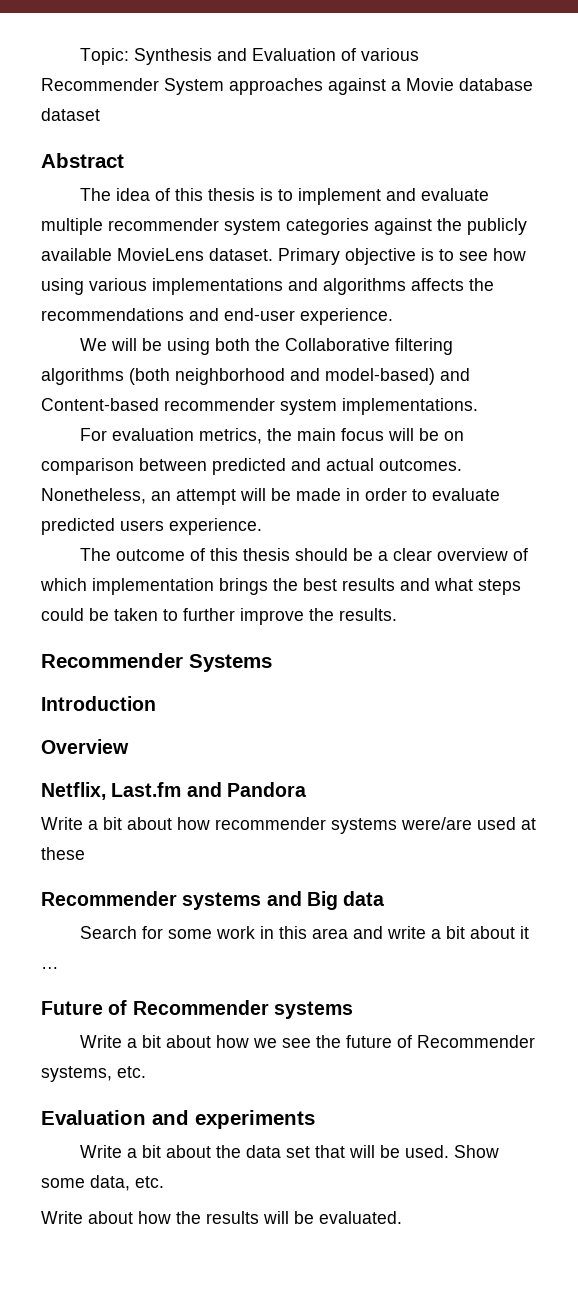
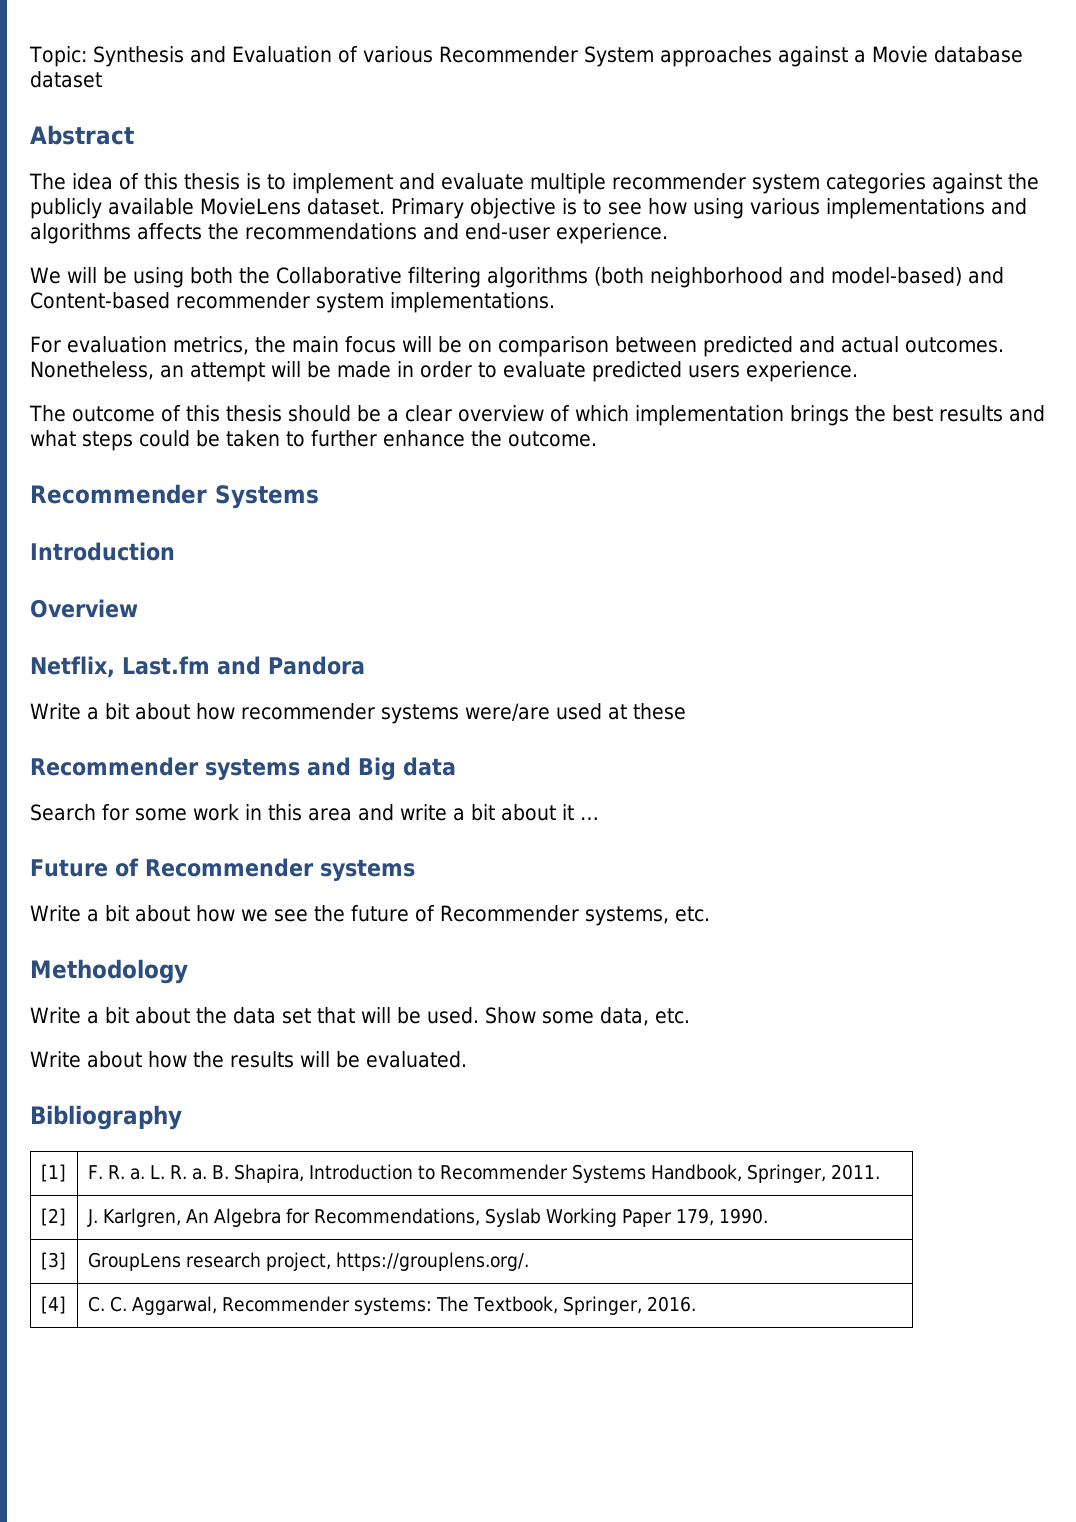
- The outcome of this thesis should be a clear overview of which implementation brings the best results and what steps could be taken to further improve the results.
+ The outcome of this thesis should be a clear overview of which implementation brings the best results and what steps could be taken to further enhance the outcome.
- Evaluation and experiments
+ Methodology
+ Bibliography
+ [1] | F. R. a. L. R. a. B. Shapira, Introduction to Recommender Systems Handbook, Springer, 2011.
+ [2] | J. Karlgren, An Algebra for Recommendations, Syslab Working Paper 179, 1990.
+ [3] | GroupLens research project, https://grouplens.org/.
+ [4] | C. C. Aggarwal, Recommender systems: The Textbook, Springer, 2016.

